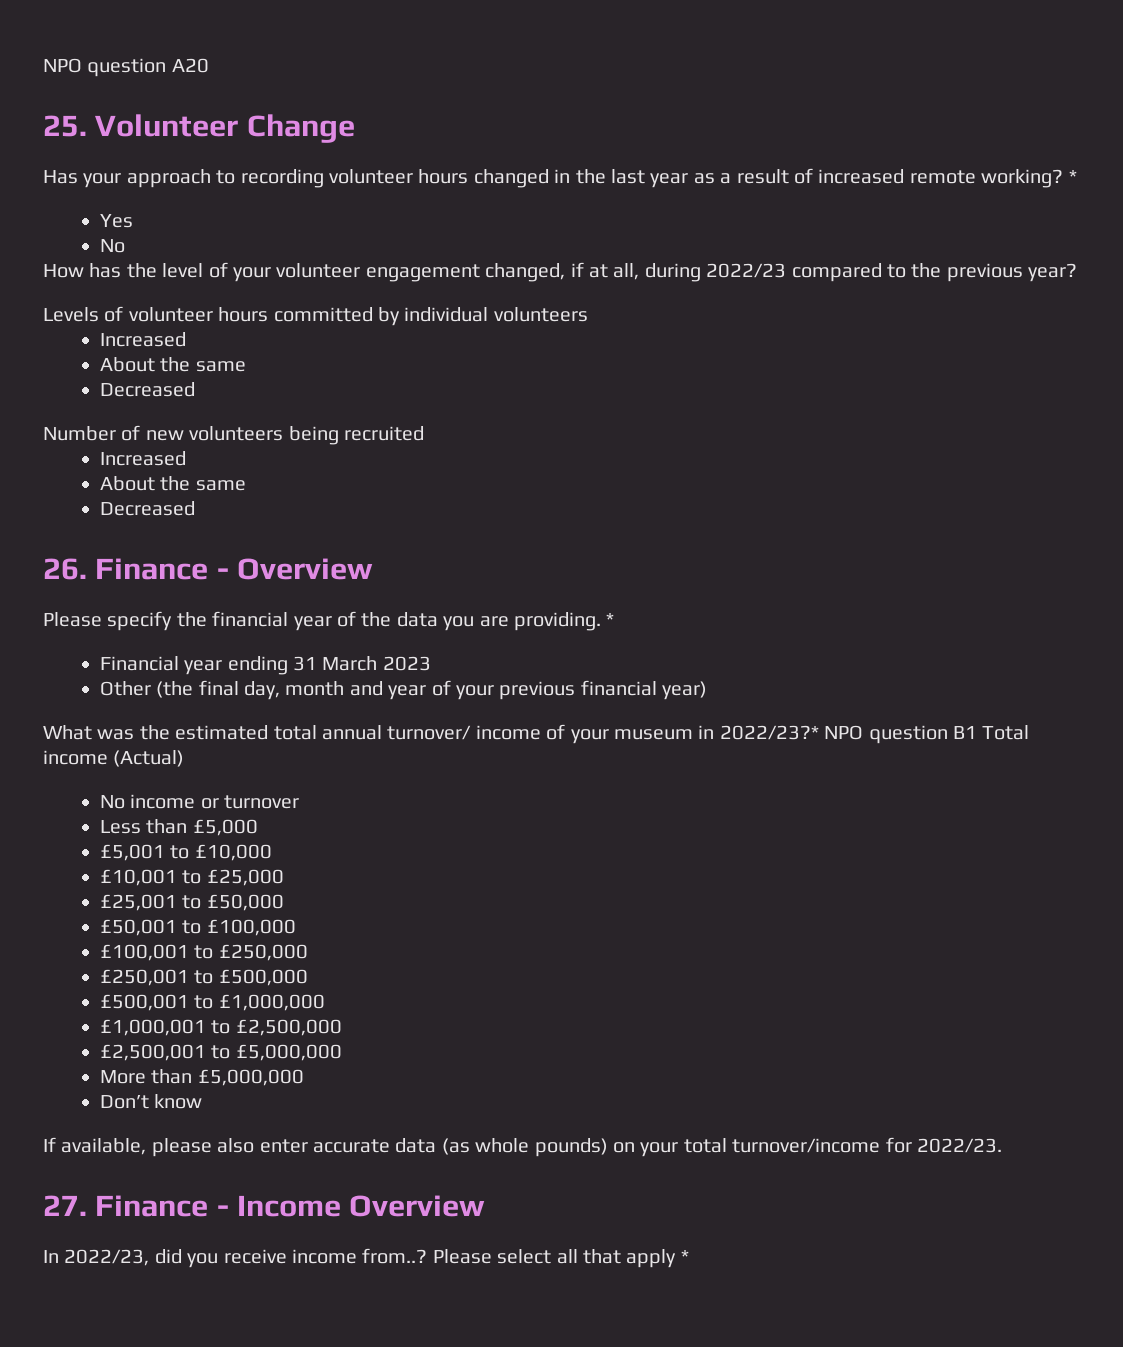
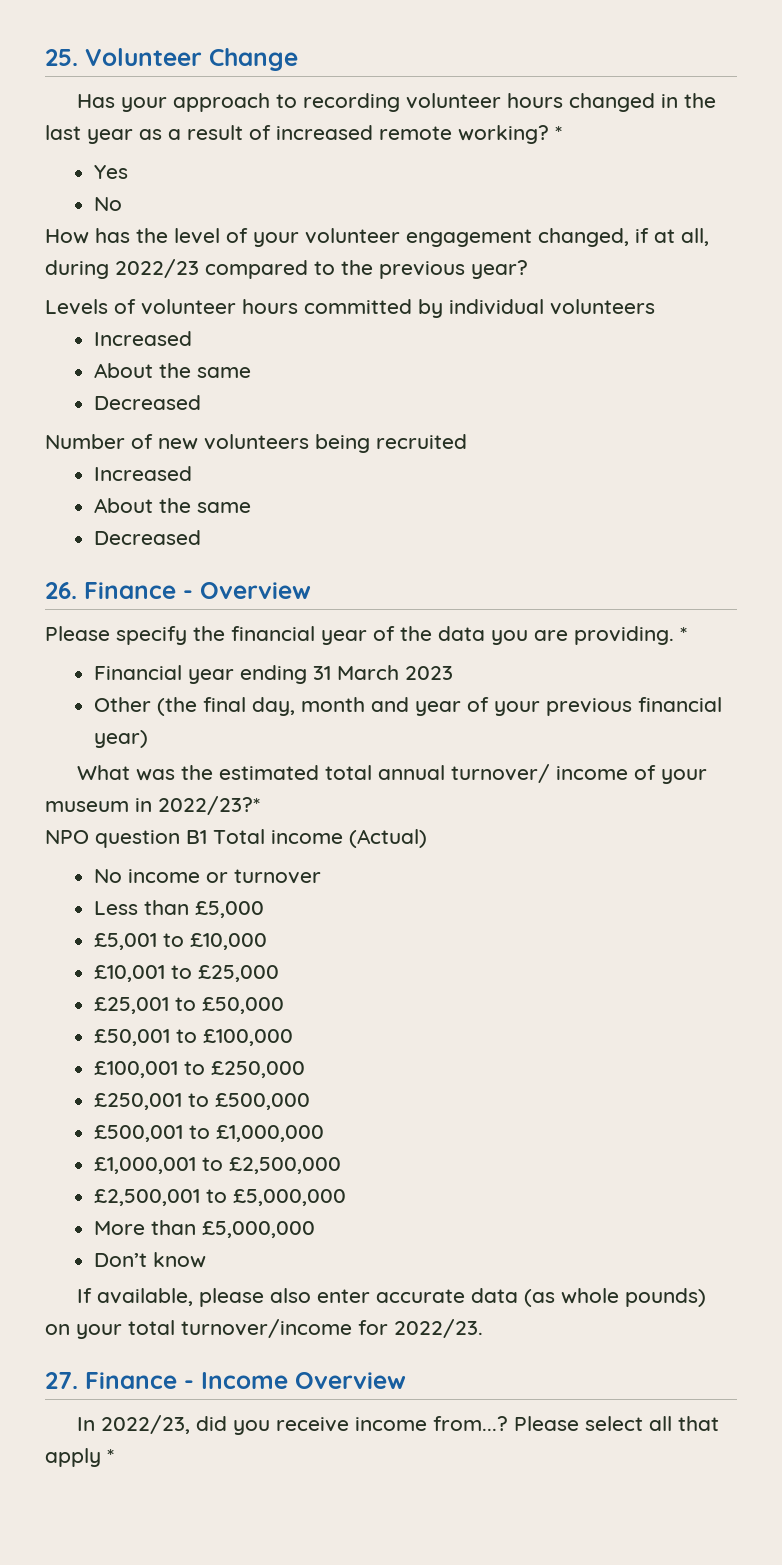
- NPO question A20
- What was the estimated total annual turnover/ income of your museum in 2022/23?* NPO question B1 Total income (Actual)
+ What was the estimated total annual turnover/ income of your museum in 2022/23?*
+ NPO question B1 Total income (Actual)
- In 2022/23, did you receive income from..?
+ In 2022/23, did you receive income from...?

